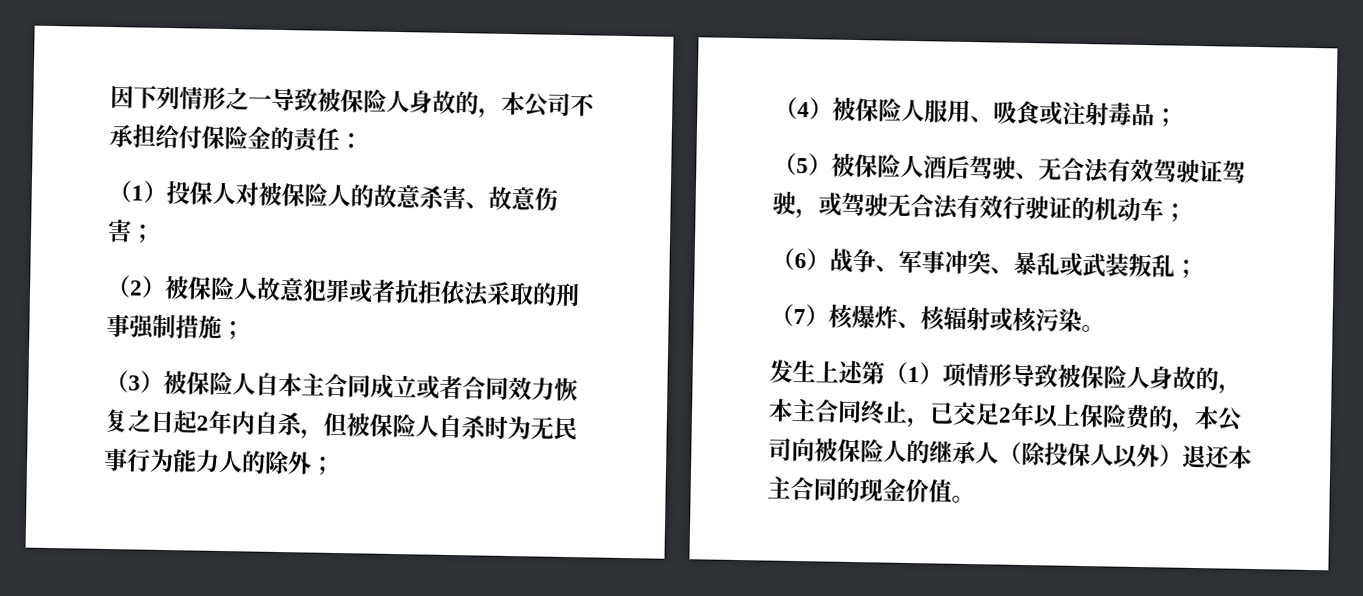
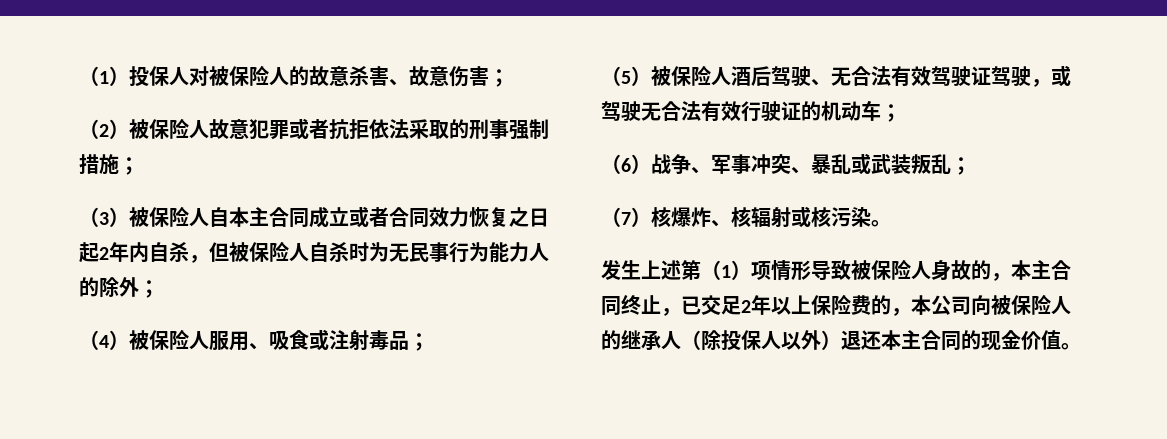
- 因下列情形之一导致被保险人身故的，本公司不承担给付保险金的责任：

